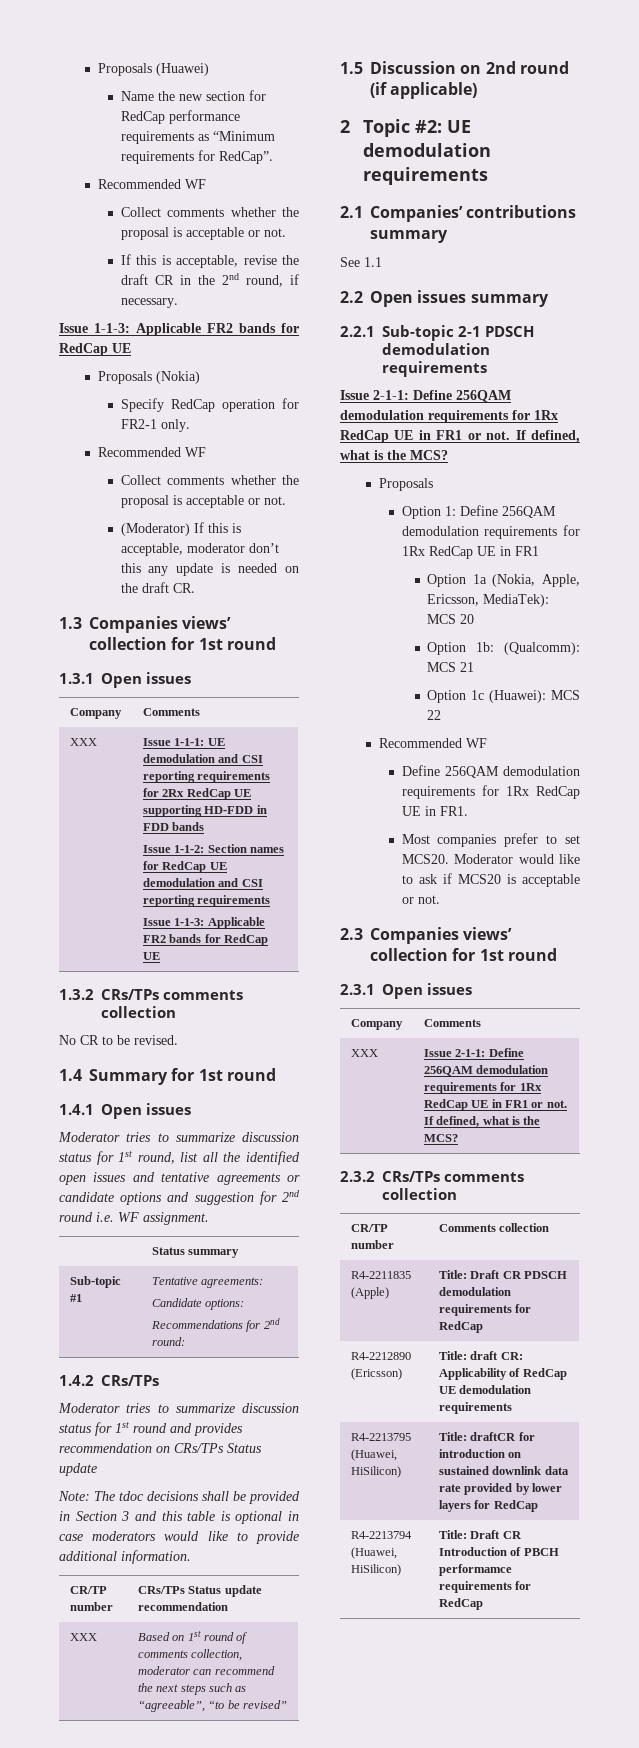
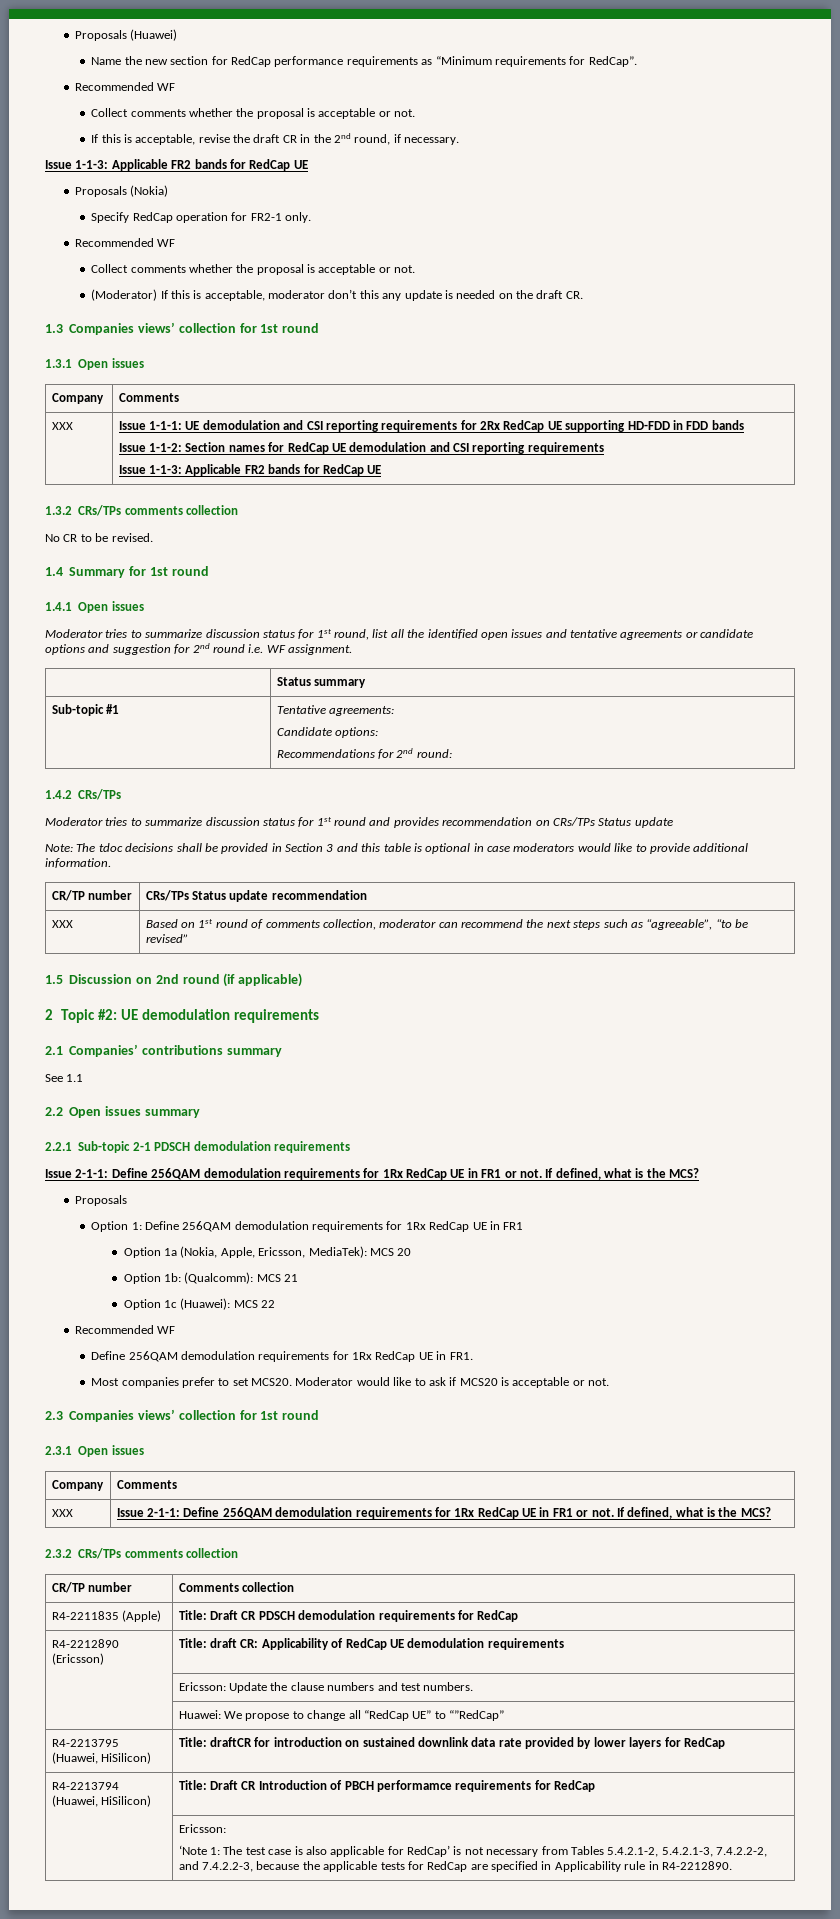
+ | Ericsson: Update the clause numbers and test numbers.
+ | Huawei: We propose to change all “RedCap UE” to “”RedCap”
  R4-2213794 (Huawei, HiSilicon) | Title: Draft CR Introduction of PBCH performamce requirements for RedCap
+ | Ericsson:
+ ‘Note 1: The test case is also applicable for RedCap’ is not necessary from Tables 5.4.2.1-2, 5.4.2.1-3, 7.4.2.2-2, and 7.4.2.2-3, because the applicable tests for RedCap are specified in Applicability rule in R4-2212890.

